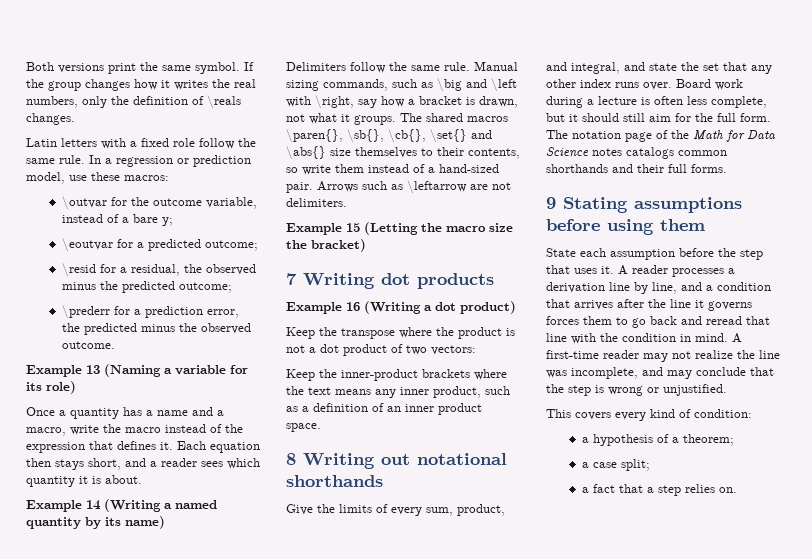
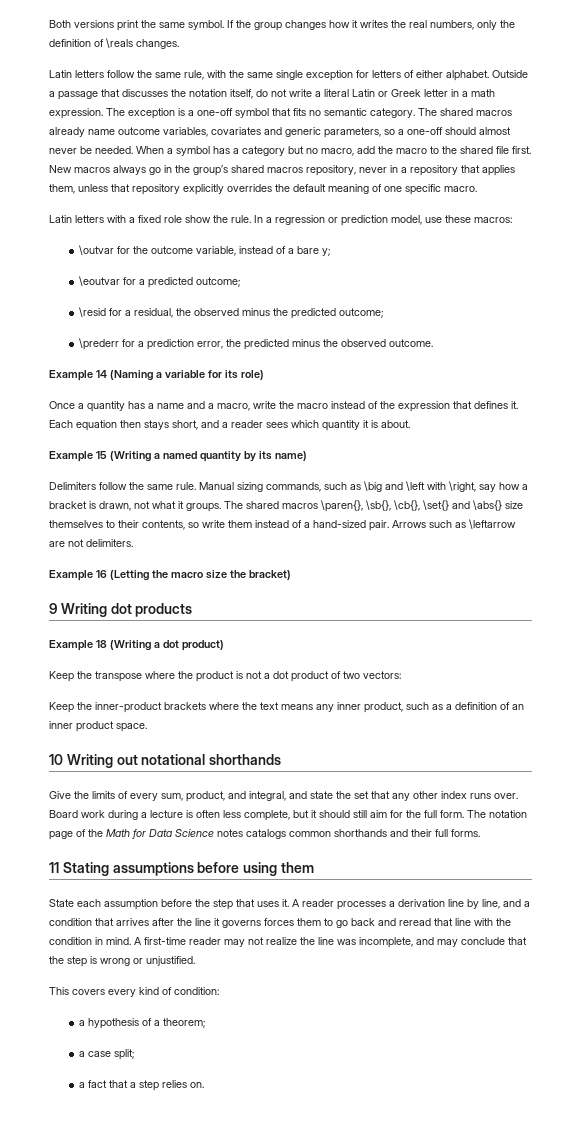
+ Latin letters follow the same rule, with the same single exception for letters of either alphabet. Outside a passage that discusses the notation itself, do not write a literal Latin or Greek letter in a math expression. The exception is a one-off symbol that fits no semantic category. The shared macros already name outcome variables, covariates and generic parameters, so a one-off should almost never be needed. When a symbol has a category but no macro, add the macro to the shared file first. New macros always go in the group’s shared macros repository, never in a repository that applies them, unless that repository explicitly overrides the default meaning of one specific macro.
- Latin letters with a fixed role follow the same rule.
+ Latin letters with a fixed role show the rule.
- Example 13 (Naming a variable for its role)
+ Example 14 (Naming a variable for its role)
- Example 14 (Writing a named quantity by its name)
+ Example 15 (Writing a named quantity by its name)
- Example 15 (Letting the macro size the bracket)
+ Example 16 (Letting the macro size the bracket)
- 7 Writing dot products
+ 9 Writing dot products
- Example 16 (Writing a dot product)
+ Example 18 (Writing a dot product)
- 8 Writing out notational shorthands
+ 10 Writing out notational shorthands
- 9 Stating assumptions before using them
+ 11 Stating assumptions before using them

